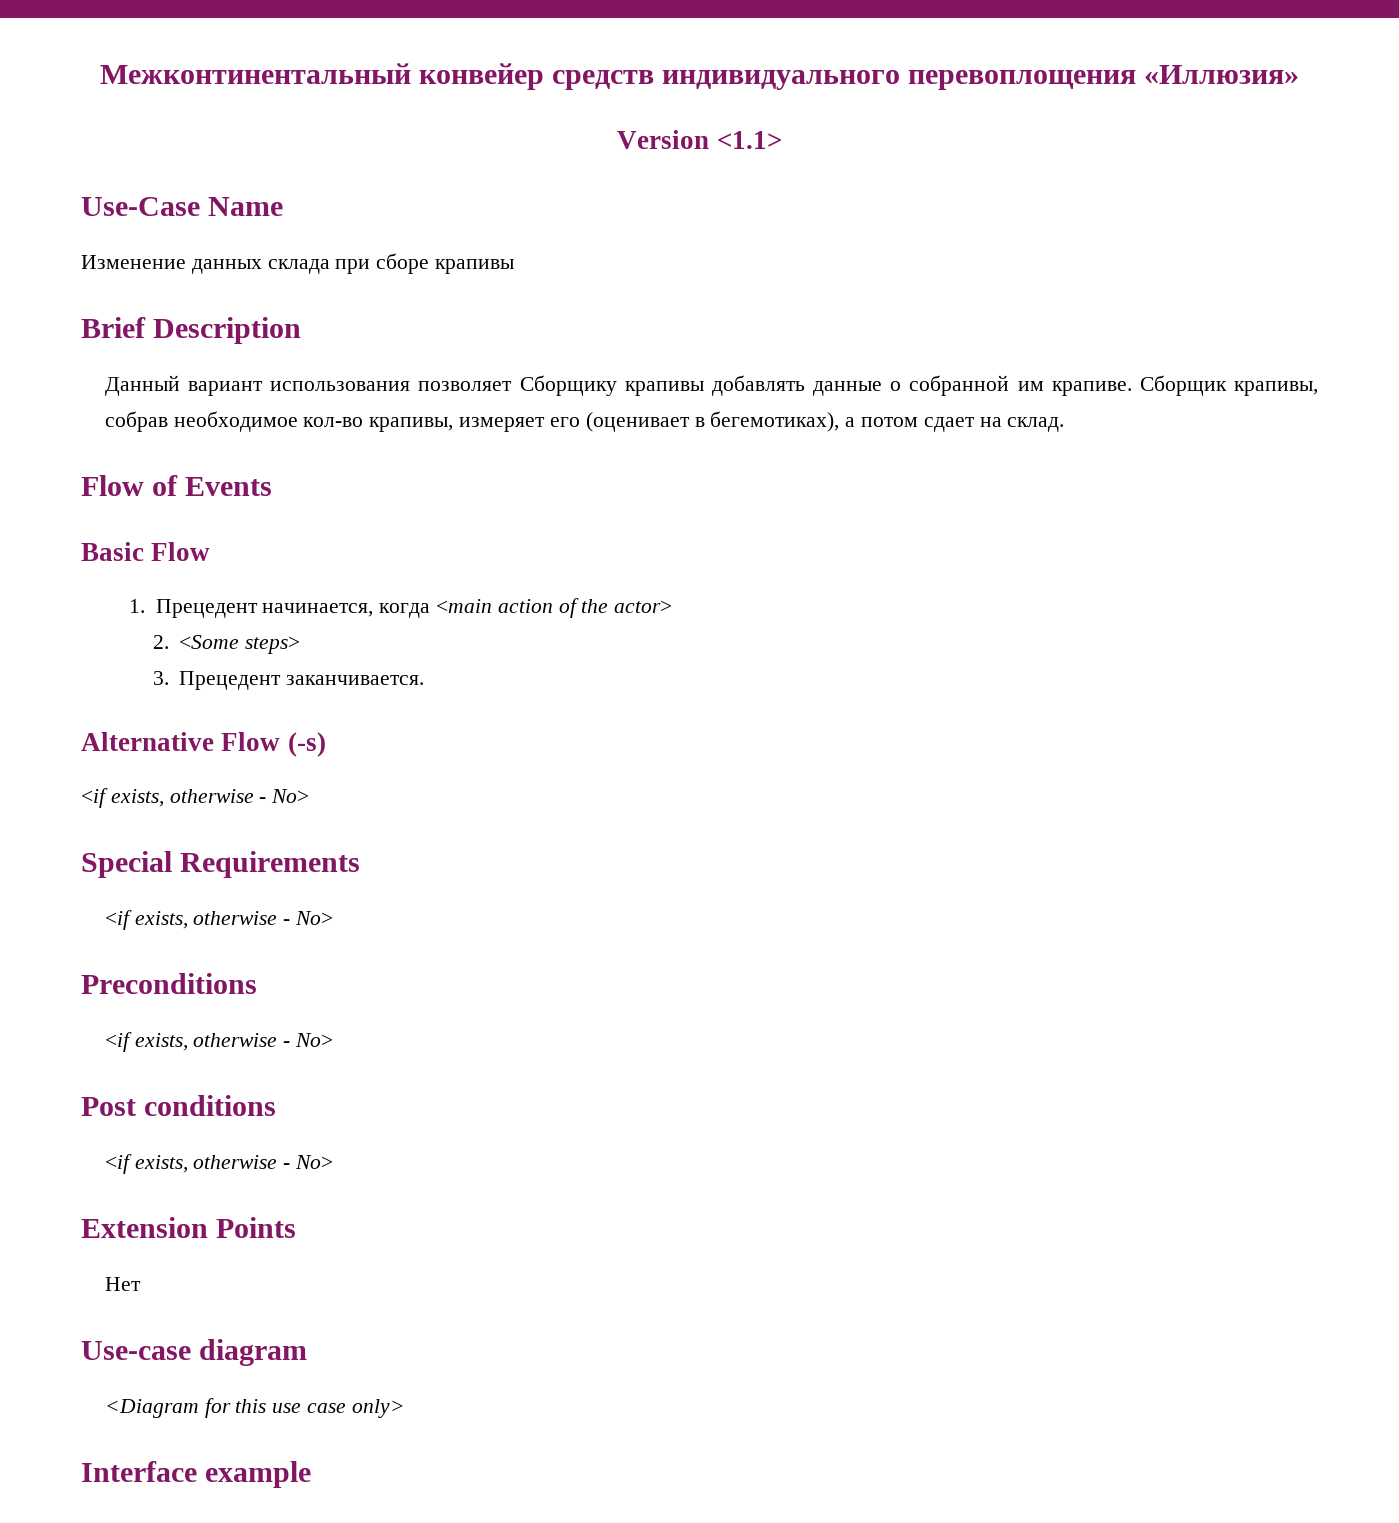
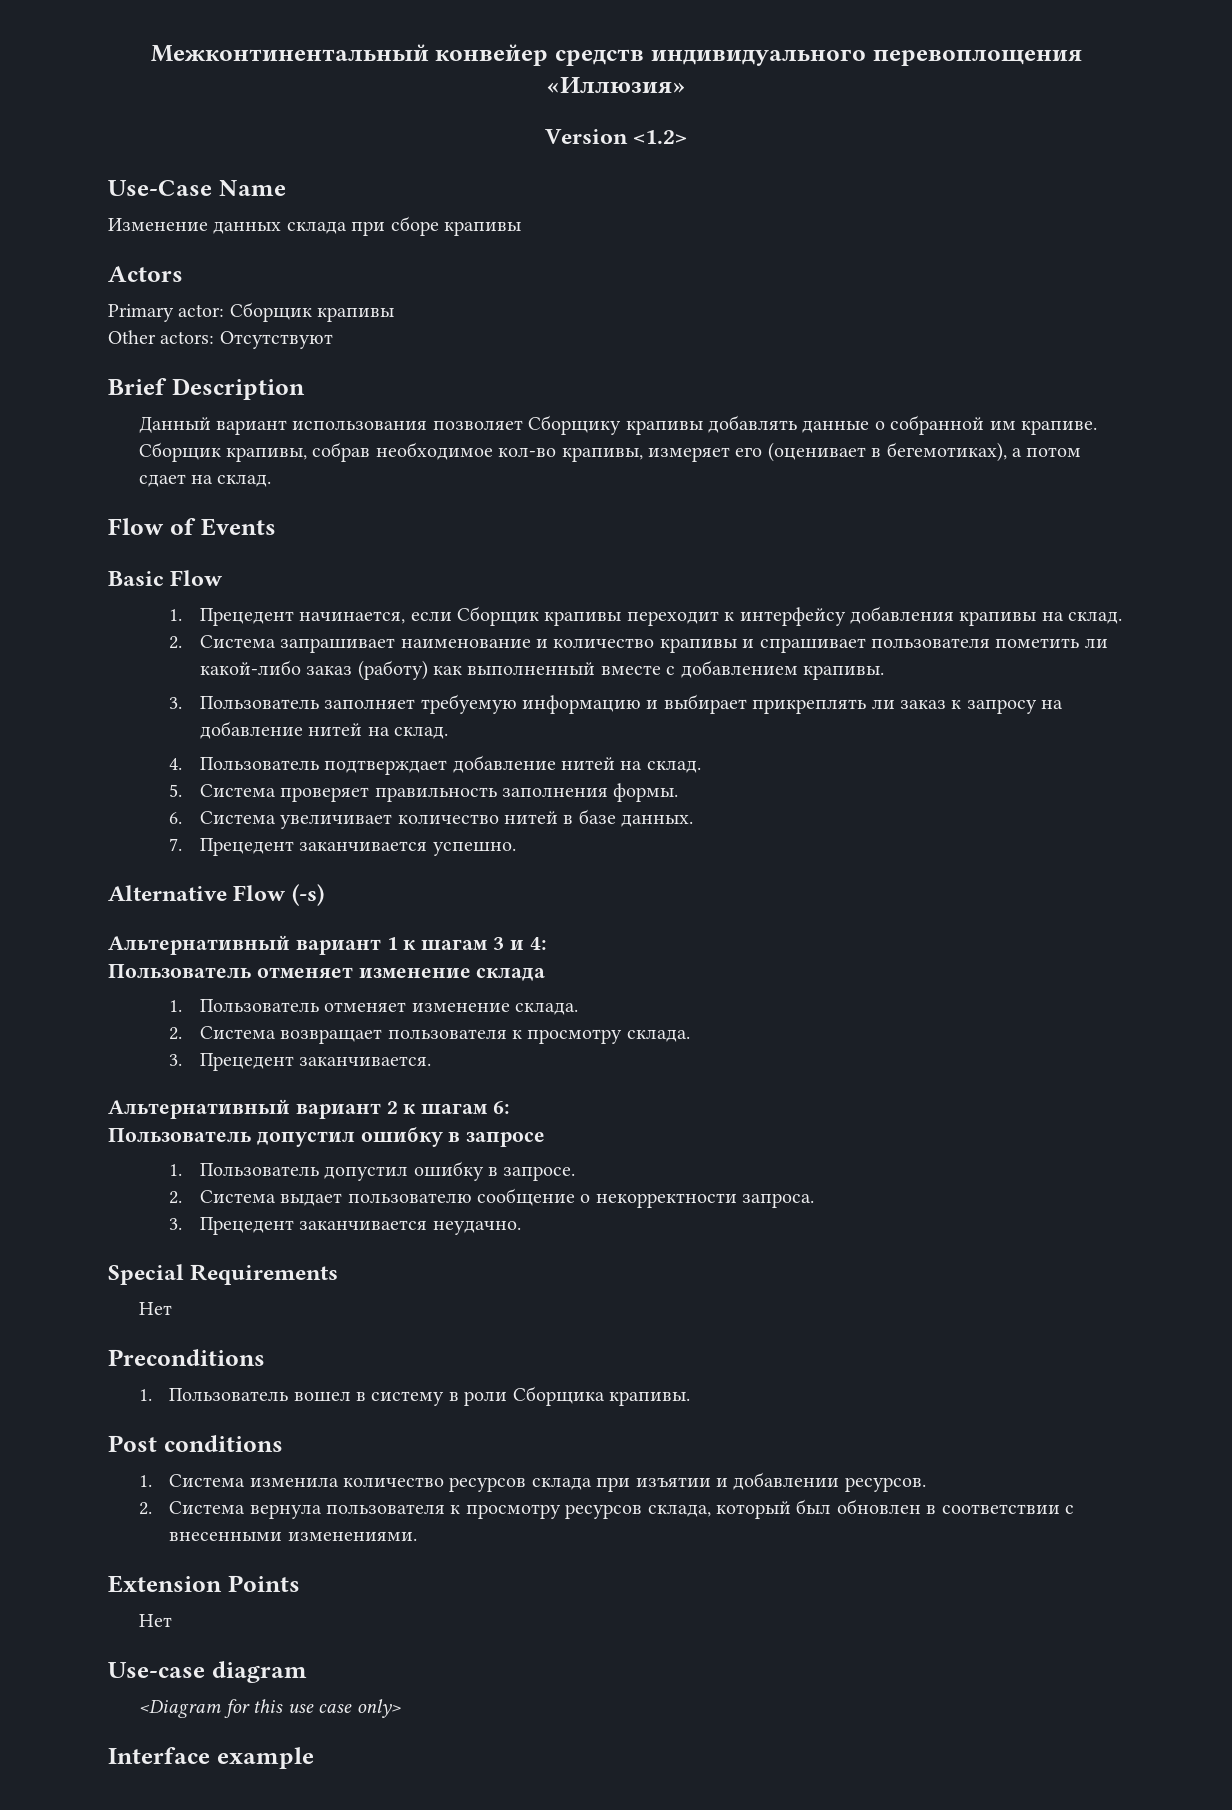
- Version <1.1>
+ Version <1.2>
+ Actors
+ Primary actor: Сборщик крапивы
+ Other actors: Отсутствуют
- 1. Прецедент начинается, когда <main action of the actor>
- 2. <Some steps>
+ 1. Прецедент начинается, если Сборщик крапивы переходит к интерфейсу добавления крапивы на склад.
+ 2. Система запрашивает наименование и количество крапивы и спрашивает пользователя пометить ли какой-либо заказ (работу) как выполненный вместе с добавлением крапивы.
+ 3. Пользователь заполняет требуемую информацию и выбирает прикреплять ли заказ к запросу на добавление нитей на склад.
+ 4. Пользователь подтверждает добавление нитей на склад.
+ 5. Система проверяет правильность заполнения формы.
+ 6. Система увеличивает количество нитей в базе данных.
+ 7. Прецедент заканчивается успешно.
+ Alternative Flow (-s)
+ Альтернативный вариант 1 к шагам 3 и 4:
+ Пользователь отменяет изменение склада
+ 1. Пользователь отменяет изменение склада.
+ 2. Система возвращает пользователя к просмотру склада.
  3. Прецедент заканчивается.
- Alternative Flow (-s)
- <if exists, otherwise - No>
+ Альтернативный вариант 2 к шагам 6:
+ Пользователь допустил ошибку в запросе
+ 1. Пользователь допустил ошибку в запросе.
+ 2. Система выдает пользователю сообщение о некорректности запроса.
+ 3. Прецедент заканчивается неудачно.
  Special Requirements
- <if exists, otherwise - No>
+ Нет
  Preconditions
- <if exists, otherwise - No>
+ 1. Пользователь вошел в систему в роли Сборщика крапивы.
  Post conditions
- <if exists, otherwise - No>
+ 1. Система изменила количество ресурсов склада при изъятии и добавлении ресурсов.
+ 2. Система вернула пользователя к просмотру ресурсов склада, который был обновлен в соответствии с внесенными изменениями.

